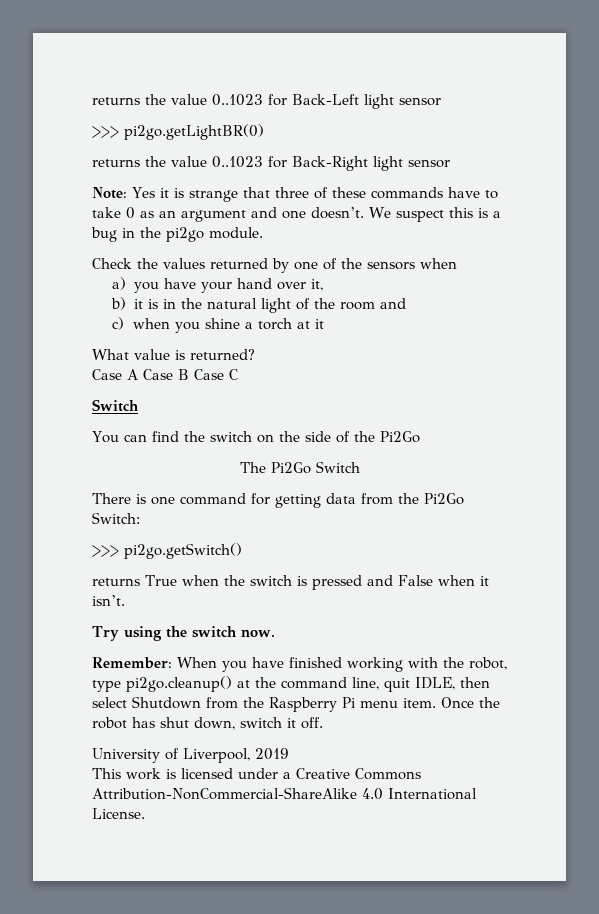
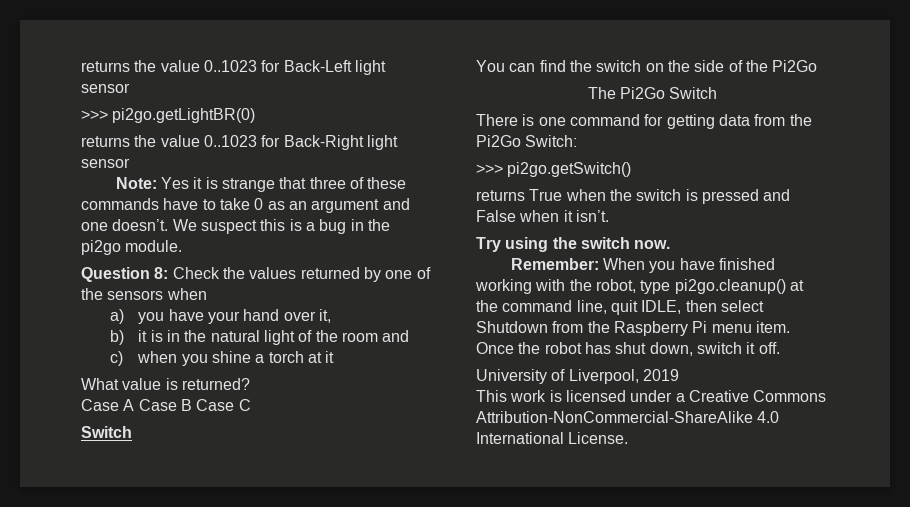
- Check the values returned by one of the sensors when
+ Question 8: Check the values returned by one of the sensors when

